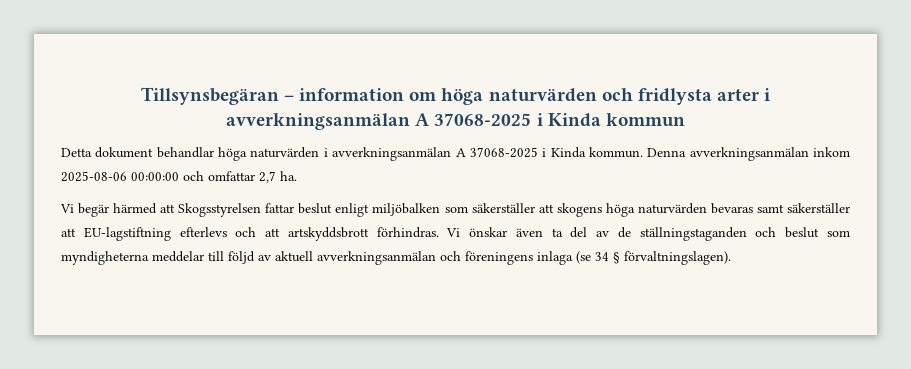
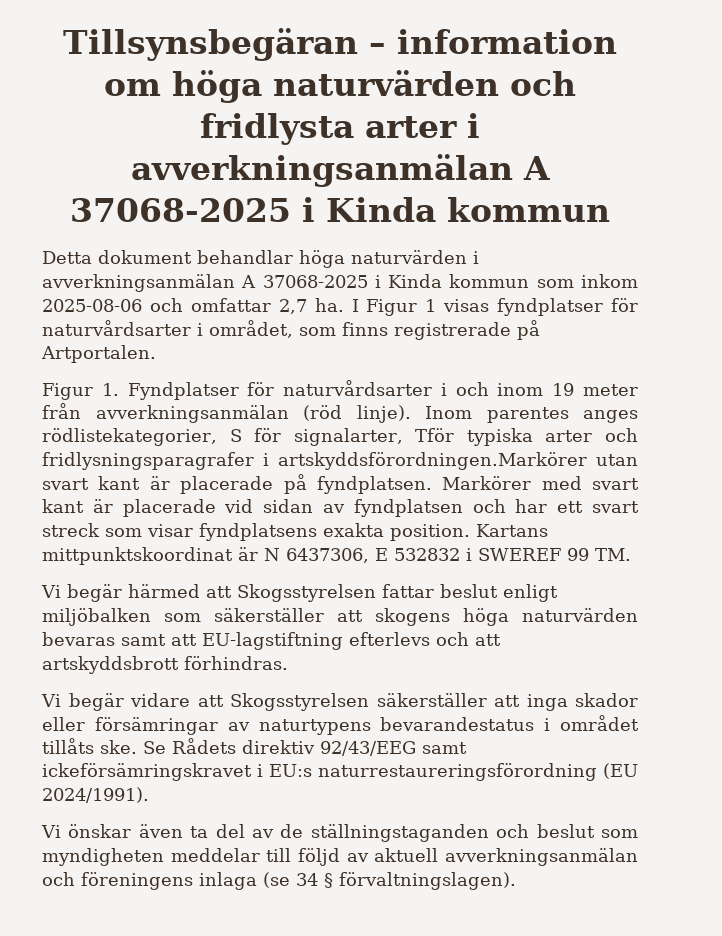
- Detta dokument behandlar höga naturvärden i avverkningsanmälan A 37068-2025 i Kinda kommun. Denna avverkningsanmälan inkom 2025-08-06 00:00:00 och omfattar 2,7 ha.
+ Detta dokument behandlar höga naturvärden i avverkningsanmälan A 37068-2025 i Kinda kommun som inkom 2025-08-06 och omfattar 2,7 ha. I Figur 1 visas fyndplatser för naturvårdsarter i området, som finns registrerade på Artportalen.
+ Figur 1. Fyndplatser för naturvårdsarter i och inom 19 meter från avverkningsanmälan (röd linje). Inom parentes anges rödlistekategorier, S för signalarter, Tför typiska arter och fridlysningsparagrafer i artskyddsförordningen.Markörer utan svart kant är placerade på fyndplatsen. Markörer med svart kant är placerade vid sidan av fyndplatsen och har ett svart streck som visar fyndplatsens exakta position. Kartans mittpunktskoordinat är N 6437306, E 532832 i SWEREF 99 TM.
- Vi begär härmed att Skogsstyrelsen fattar beslut enligt miljöbalken som säkerställer att skogens höga naturvärden bevaras samt säkerställer att EU-lagstiftning efterlevs och att artskyddsbrott förhindras. Vi önskar även ta del av de ställningstaganden och beslut som myndigheterna meddelar till följd av aktuell avverkningsanmälan och föreningens inlaga (se 34 § förvaltningslagen).
+ Vi begär härmed att Skogsstyrelsen fattar beslut enligt miljöbalken som säkerställer att skogens höga naturvärden bevaras samt att EU-lagstiftning efterlevs och att artskyddsbrott förhindras.
+ Vi begär vidare att Skogsstyrelsen säkerställer att inga skador eller försämringar av naturtypens bevarandestatus i området tillåts ske. Se Rådets direktiv 92/43/EEG samt ickeförsämringskravet i EU:s naturrestaureringsförordning (EU 2024/1991).
+ Vi önskar även ta del av de ställningstaganden och beslut som myndigheten meddelar till följd av aktuell avverkningsanmälan och föreningens inlaga (se 34 § förvaltningslagen).

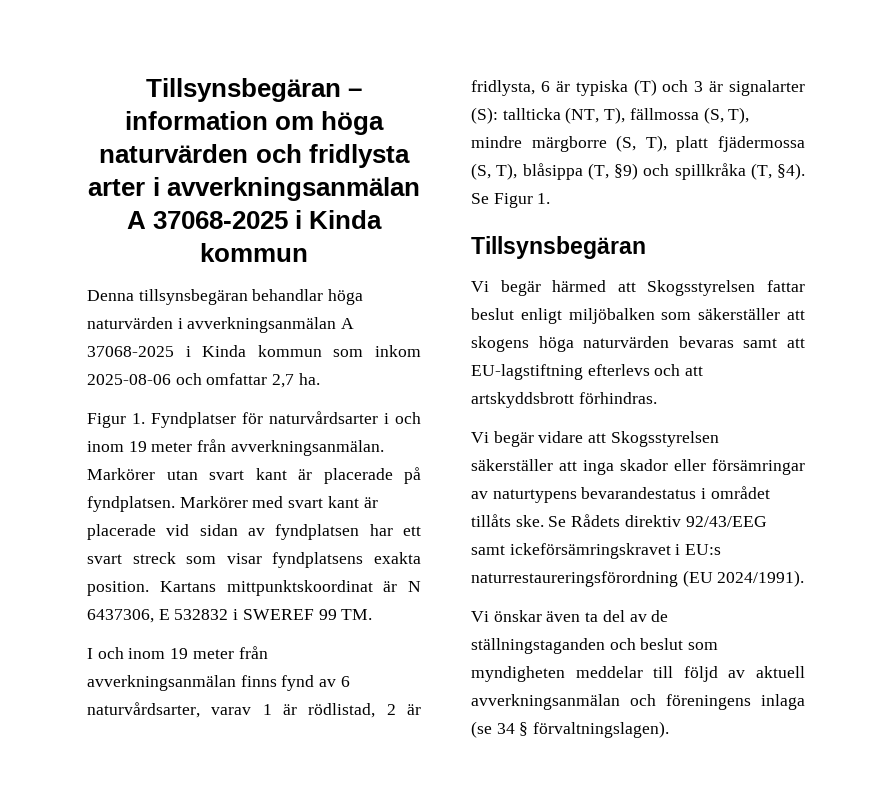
- Detta dokument behandlar höga naturvärden i avverkningsanmälan A 37068-2025 i Kinda kommun som inkom 2025-08-06 och omfattar 2,7 ha. I Figur 1 visas fyndplatser för naturvårdsarter i området, som finns registrerade på Artportalen.
+ Denna tillsynsbegäran behandlar höga naturvärden i avverkningsanmälan A 37068-2025 i Kinda kommun som inkom 2025-08-06 och omfattar 2,7 ha.
- Figur 1. Fyndplatser för naturvårdsarter i och inom 19 meter från avverkningsanmälan (röd linje). Inom parentes anges rödlistekategorier, S för signalarter, Tför typiska arter och fridlysningsparagrafer i artskyddsförordningen.Markörer utan svart kant är placerade på fyndplatsen.
+ Figur 1. Fyndplatser för naturvårdsarter i och inom 19 meter från avverkningsanmälan. Markörer utan svart kant är placerade på fyndplatsen.
- Markörer med svart kant är placerade vid sidan av fyndplatsen och har ett svart streck som visar fyndplatsens exakta position.
+ Markörer med svart kant är placerade vid sidan av fyndplatsen har ett svart streck som visar fyndplatsens exakta position.
+ I och inom 19 meter från avverkningsanmälan finns fynd av 6 naturvårdsarter, varav 1 är rödlistad, 2 är fridlysta, 6 är typiska (T) och 3 är signalarter (S): tallticka (NT, T), fällmossa (S, T), mindre märgborre (S, T), platt fjädermossa (S, T), blåsippa (T, §9) och spillkråka (T, §4). Se Figur 1.
+ Tillsynsbegäran

